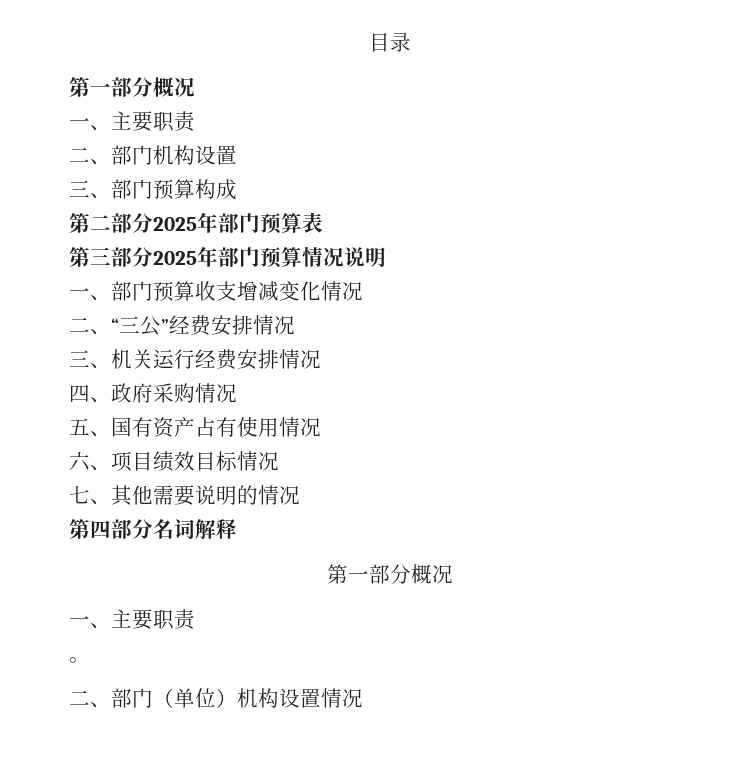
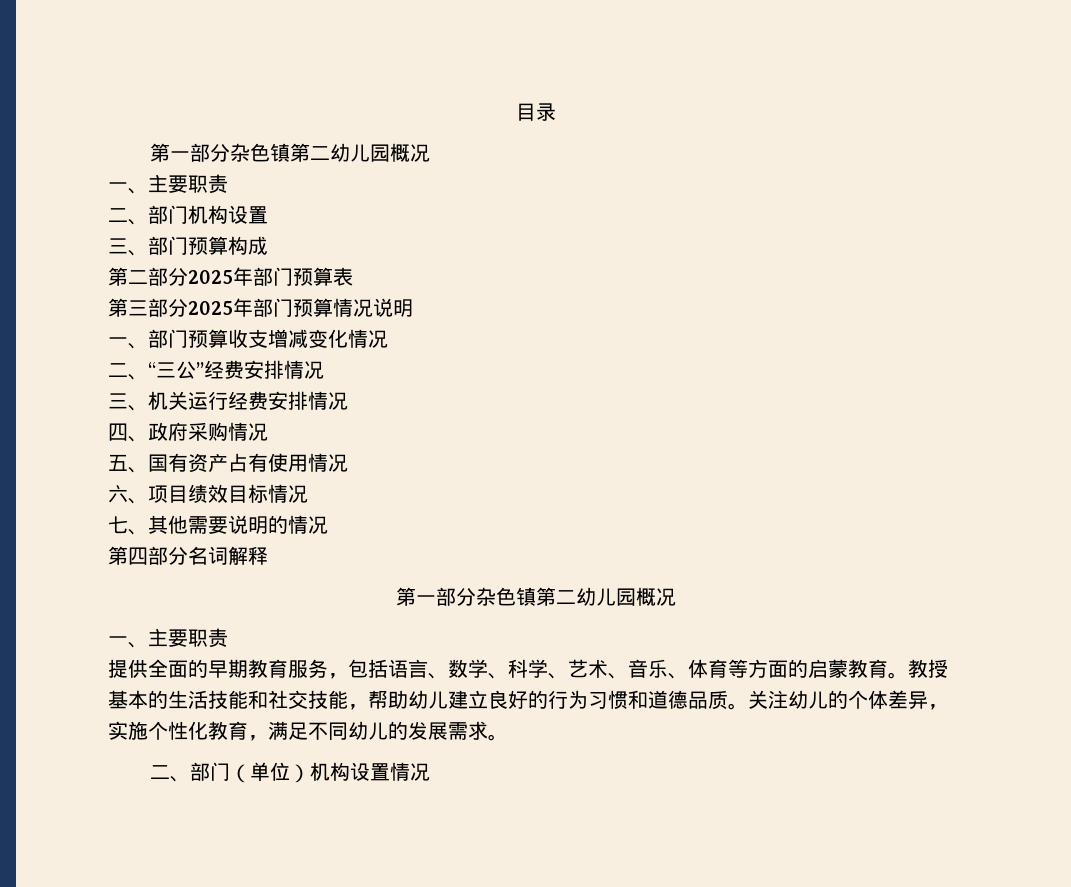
  目录
- 第一部分概况
+ 第一部分杂色镇第二幼儿园概况
  第四部分名词解释
- 第一部分概况
+ 第一部分杂色镇第二幼儿园概况
  一、主要职责
- 。
+ 提供全面的早期教育服务，包括语言、数学、科学、艺术、音乐、体育等方面的启蒙教育。教授基本的生活技能和社交技能，帮助幼儿建立良好的行为习惯和道德品质。关注幼儿的个体差异，实施个性化教育，满足不同幼儿的发展需求。

